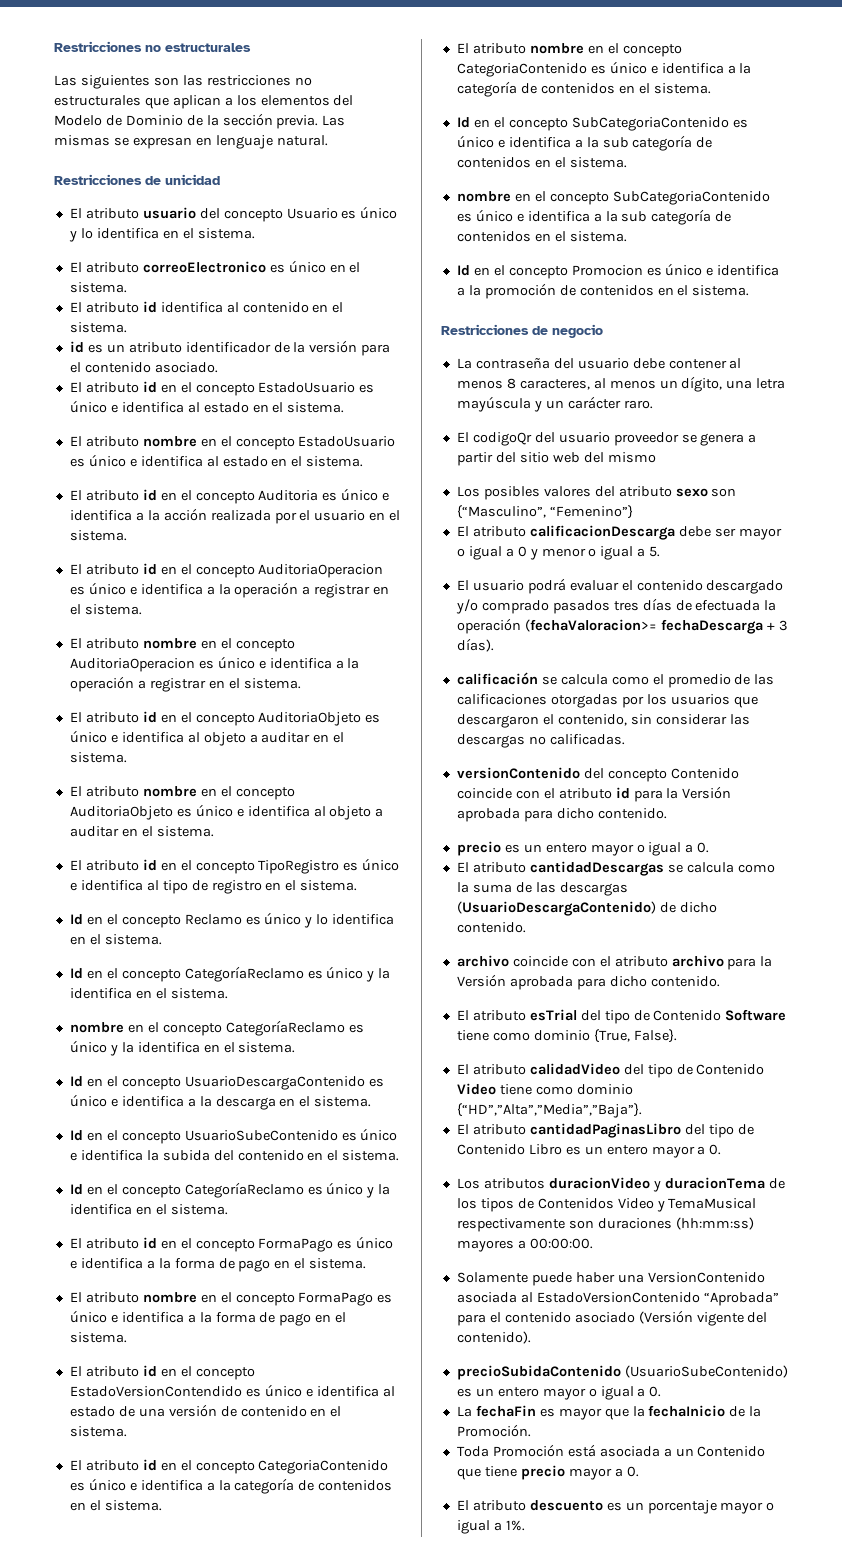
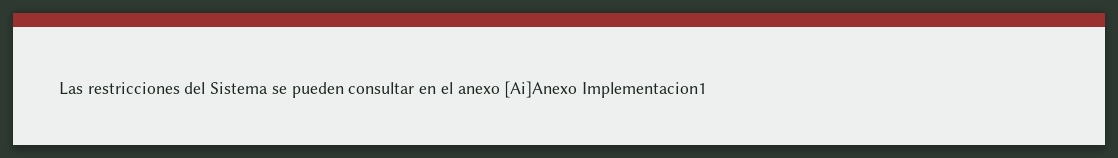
- Restricciones no estructurales
- Las siguientes son las restricciones no estructurales que aplican a los elementos del Modelo de Dominio de la sección previa. Las mismas se expresan en lenguaje natural.
- Restricciones de unicidad
- El atributo usuario del concepto Usuario es único y lo identifica en el sistema.
- El atributo correoElectronico es único en el sistema.
- El atributo id identifica al contenido en el sistema.
- id es un atributo identificador de la versión para el contenido asociado.
- El atributo id en el concepto EstadoUsuario es único e identifica al estado en el sistema.
- El atributo nombre en el concepto EstadoUsuario es único e identifica al estado en el sistema.
- El atributo id en el concepto Auditoria es único e identifica a la acción realizada por el usuario en el sistema.
- El atributo id en el concepto AuditoriaOperacion es único e identifica a la operación a registrar en el sistema.
- El atributo nombre en el concepto AuditoriaOperacion es único e identifica a la operación a registrar en el sistema.
- El atributo id en el concepto AuditoriaObjeto es único e identifica al objeto a auditar en el sistema.
- El atributo nombre en el concepto AuditoriaObjeto es único e identifica al objeto a auditar en el sistema.
- El atributo id en el concepto TipoRegistro es único e identifica al tipo de registro en el sistema.
- Id en el concepto Reclamo es único y lo identifica en el sistema.
- Id en el concepto CategoríaReclamo es único y la identifica en el sistema.
- nombre en el concepto CategoríaReclamo es único y la identifica en el sistema.
- Id en el concepto UsuarioDescargaContenido es único e identifica a la descarga en el sistema.
- Id en el concepto UsuarioSubeContenido es único e identifica la subida del contenido en el sistema.
- Id en el concepto CategoríaReclamo es único y la identifica en el sistema.
- El atributo id en el concepto FormaPago es único e identifica a la forma de pago en el sistema.
- El atributo nombre en el concepto FormaPago es único e identifica a la forma de pago en el sistema.
- El atributo id en el concepto EstadoVersionContendido es único e identifica al estado de una versión de contenido en el sistema.
- El atributo id en el concepto CategoriaContenido es único e identifica a la categoría de contenidos en el sistema.
- El atributo nombre en el concepto CategoriaContenido es único e identifica a la categoría de contenidos en el sistema.
- Id en el concepto SubCategoriaContenido es único e identifica a la sub categoría de contenidos en el sistema.
- nombre en el concepto SubCategoriaContenido es único e identifica a la sub categoría de contenidos en el sistema.
- Id en el concepto Promocion es único e identifica a la promoción de contenidos en el sistema.
- Restricciones de negocio
- La contraseña del usuario debe contener al menos 8 caracteres, al menos un dígito, una letra mayúscula y un carácter raro.
- El codigoQr del usuario proveedor se genera a partir del sitio web del mismo
- Los posibles valores del atributo sexo son {“Masculino”, “Femenino”}
- El atributo calificacionDescarga debe ser mayor o igual a 0 y menor o igual a 5.
- El usuario podrá evaluar el contenido descargado y/o comprado pasados tres días de efectuada la operación (fechaValoracion>= fechaDescarga + 3 días).
- calificación se calcula como el promedio de las calificaciones otorgadas por los usuarios que descargaron el contenido, sin considerar las descargas no calificadas.
- versionContenido del concepto Contenido coincide con el atributo id para la Versión aprobada para dicho contenido.
- precio es un entero mayor o igual a 0.
- El atributo cantidadDescargas se calcula como la suma de las descargas (UsuarioDescargaContenido) de dicho contenido.
- archivo coincide con el atributo archivo para la Versión aprobada para dicho contenido.
- El atributo esTrial del tipo de Contenido Software tiene como dominio {True, False}.
- El atributo calidadVideo del tipo de Contenido Video tiene como dominio {“HD”,”Alta”,”Media”,”Baja”}.
- El atributo cantidadPaginasLibro del tipo de Contenido Libro es un entero mayor a 0.
- Los atributos duracionVideo y duracionTema de los tipos de Contenidos Video y TemaMusical respectivamente son duraciones (hh:mm:ss) mayores a 00:00:00.
- Solamente puede haber una VersionContenido asociada al EstadoVersionContenido “Aprobada” para el contenido asociado (Versión vigente del contenido).
- precioSubidaContenido (UsuarioSubeContenido) es un entero mayor o igual a 0.
- La fechaFin es mayor que la fechaInicio de la Promoción.
- Toda Promoción está asociada a un Contenido que tiene precio mayor a 0.
- El atributo descuento es un porcentaje mayor o igual a 1%.
+ Las restricciones del Sistema se pueden consultar en el anexo [Ai]Anexo Implementacion1

